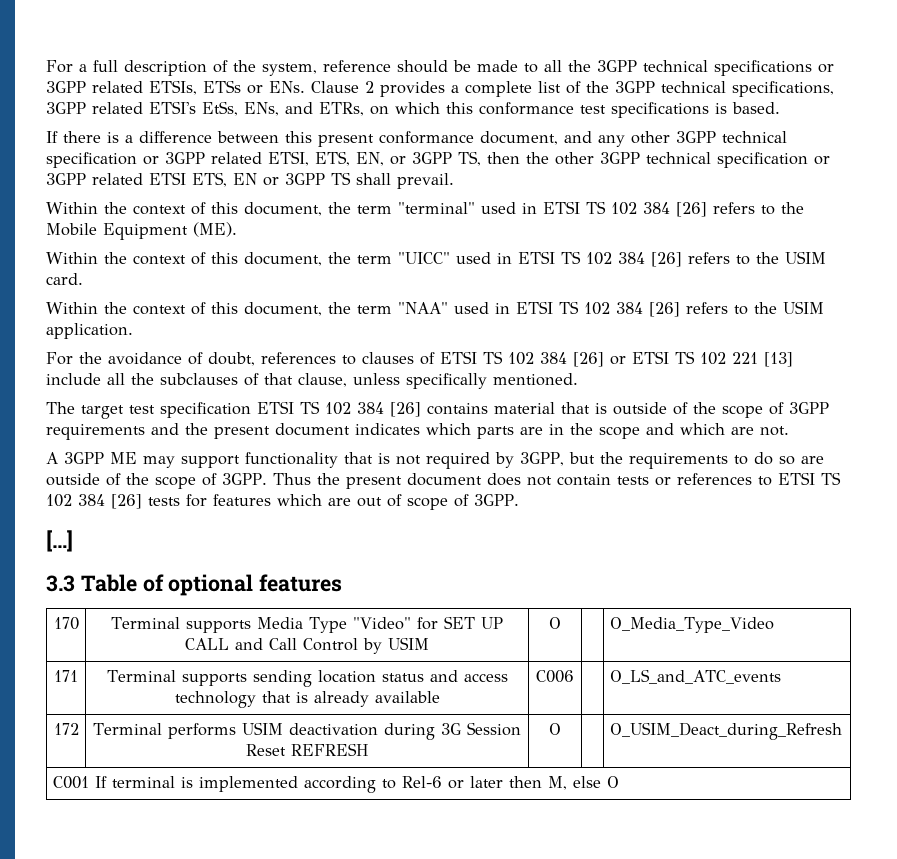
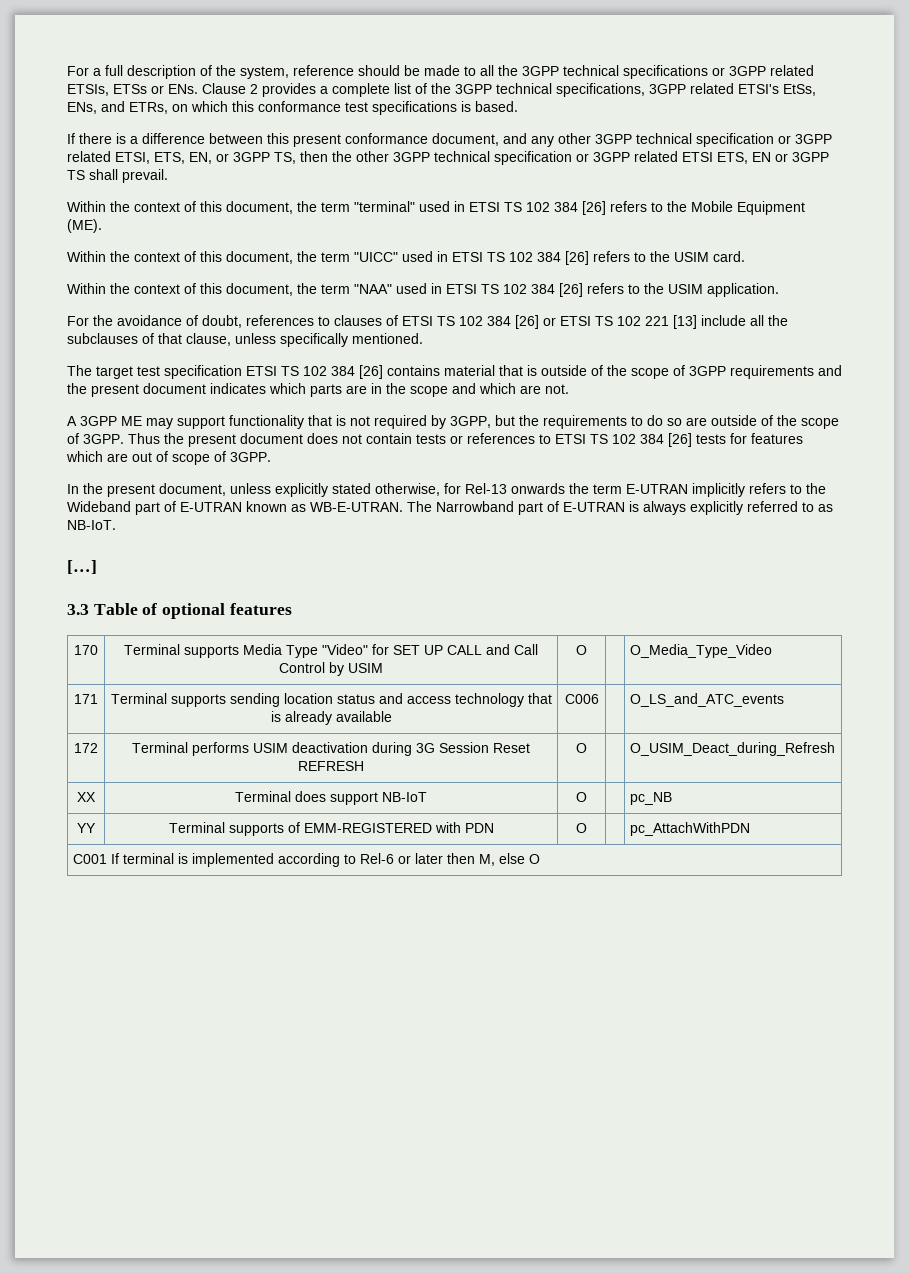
+ In the present document, unless explicitly stated otherwise, for Rel-13 onwards the term E-UTRAN implicitly refers to the Wideband part of E-UTRAN known as WB-E-UTRAN. The Narrowband part of E-UTRAN is always explicitly referred to as NB-IoT.
+ XX | Terminal does support NB-IoT | O | | pc_NB
+ YY | Terminal supports of EMM-REGISTERED with PDN | O | | pc_AttachWithPDN

